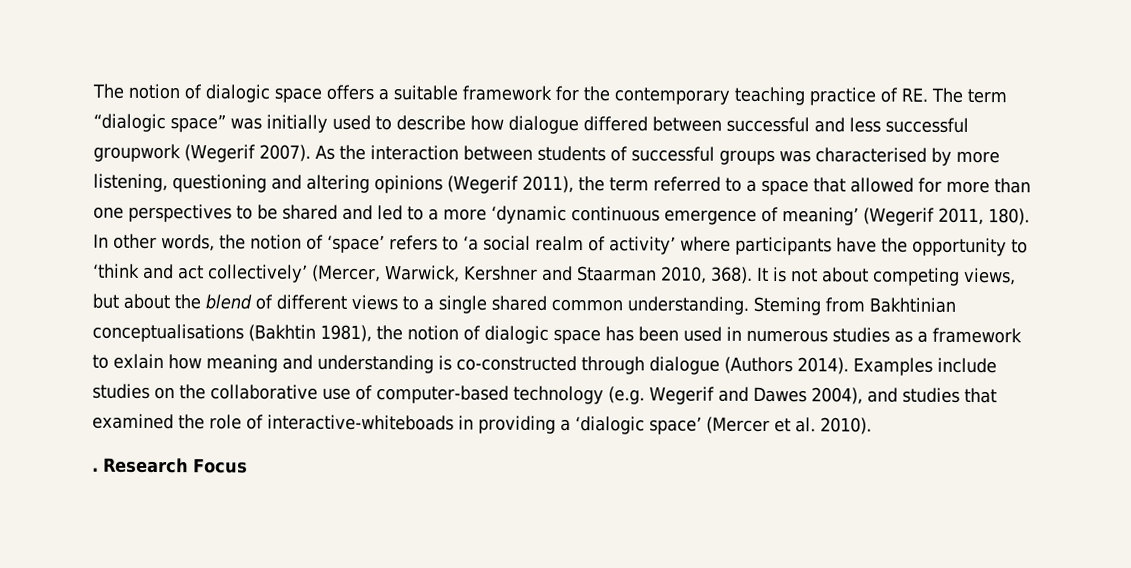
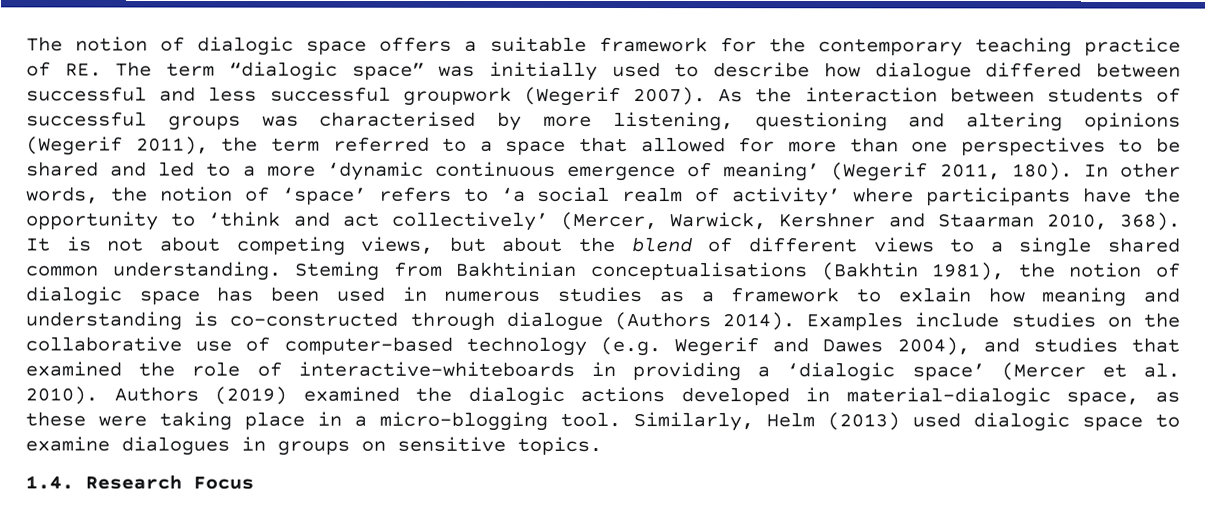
- Examples include studies on the collaborative use of computer-based technology (e.g. Wegerif and Dawes 2004), and studies that examined the role of interactive-whiteboads in providing a ‘dialogic space’ (Mercer et al. 2010).
- . Research Focus
+ Examples include studies on the collaborative use of computer-based technology (e.g. Wegerif and Dawes 2004), and studies that examined the role of interactive-whiteboards in providing a ‘dialogic space’ (Mercer et al. 2010). Authors (2019) examined the dialogic actions developed in material-dialogic space, as these were taking place in a micro-blogging tool. Similarly, Helm (2013) used dialogic space to examine dialogues in groups on sensitive topics.
+ 1.4. Research Focus

